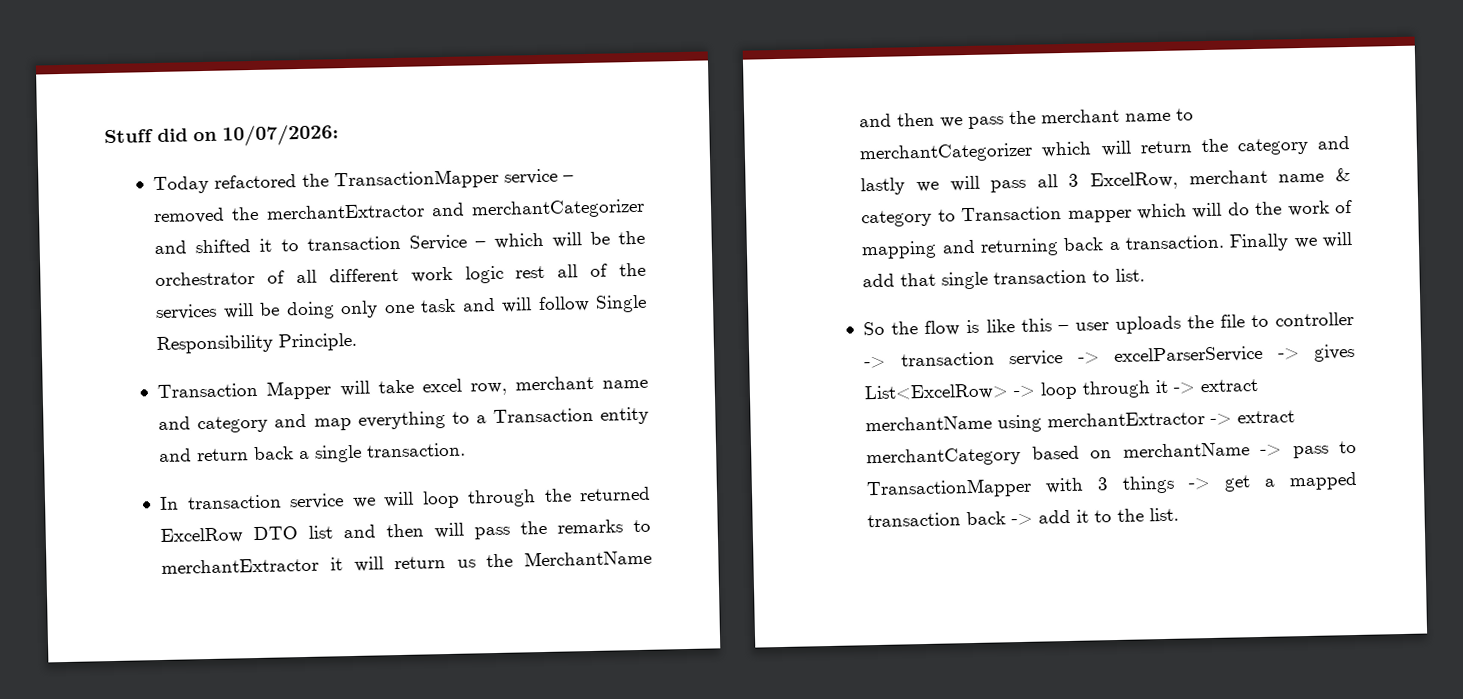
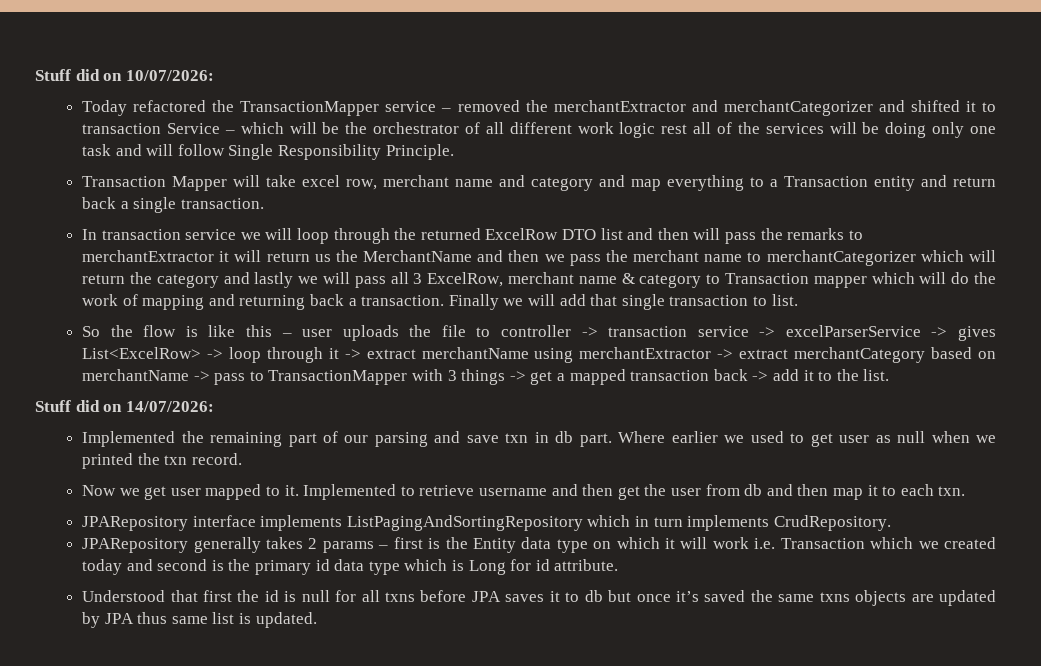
+ Stuff did on 14/07/2026:
+ Implemented the remaining part of our parsing and save txn in db part. Where earlier we used to get user as null when we printed the txn record.
+ Now we get user mapped to it. Implemented to retrieve username and then get the user from db and then map it to each txn.
+ JPARepository interface implements ListPagingAndSortingRepository which in turn implements CrudRepository.
+ JPARepository generally takes 2 params – first is the Entity data type on which it will work i.e. Transaction which we created today and second is the primary id data type which is Long for id attribute.
+ Understood that first the id is null for all txns before JPA saves it to db but once it’s saved the same txns objects are updated by JPA thus same list is updated.

